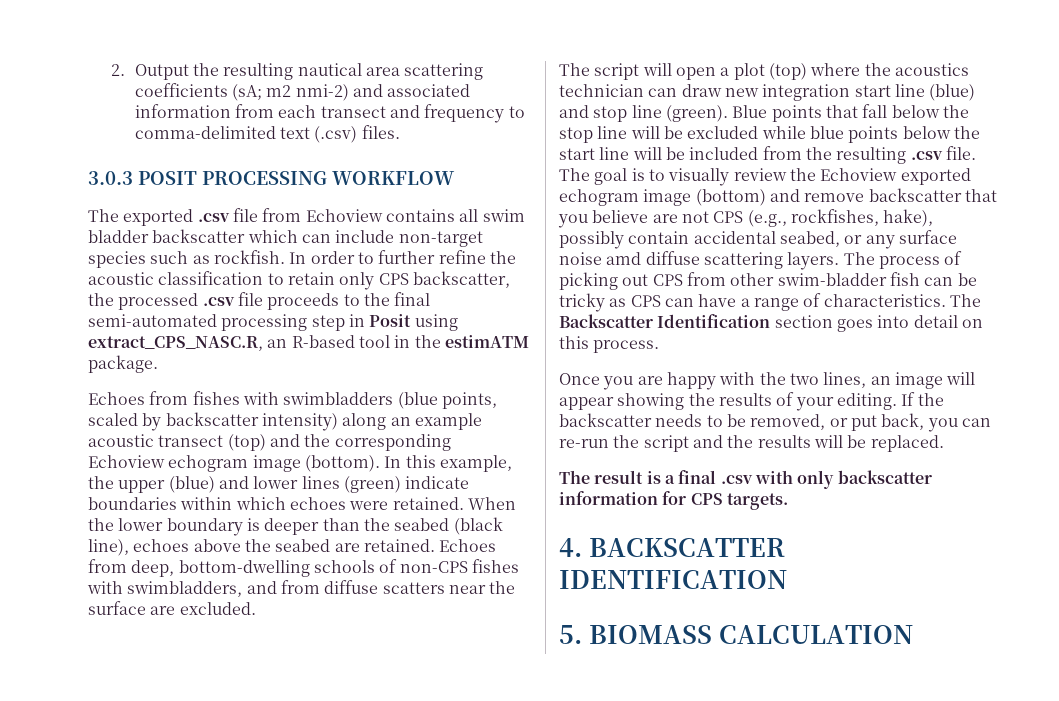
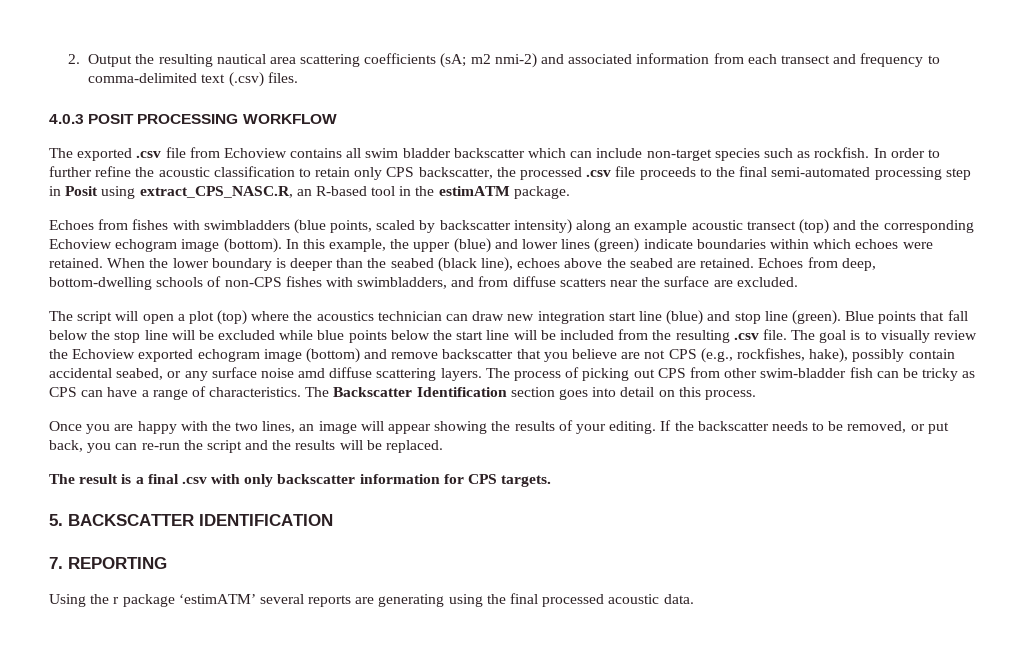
- 3.0.3 POSIT PROCESSING WORKFLOW
+ 4.0.3 POSIT PROCESSING WORKFLOW
- 4. BACKSCATTER IDENTIFICATION
+ 5. BACKSCATTER IDENTIFICATION
- 5. BIOMASS CALCULATION
+ 7. REPORTING
+ Using the r package ‘estimATM’ several reports are generating using the final processed acoustic data.

